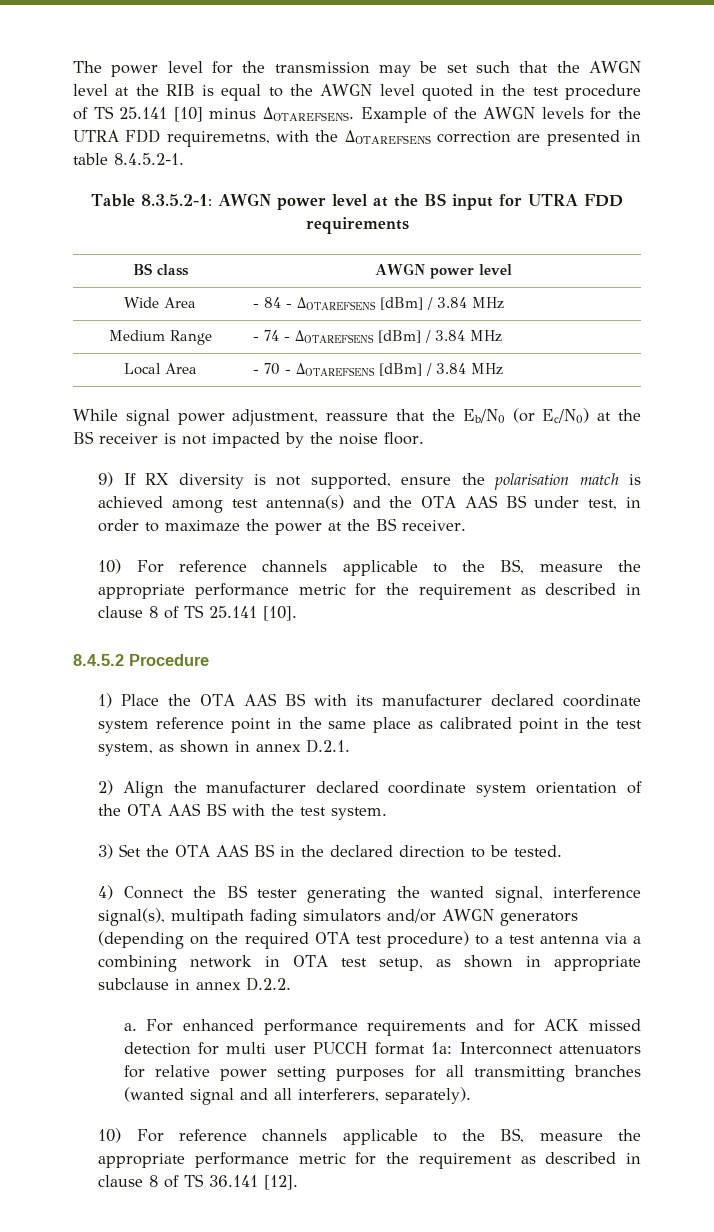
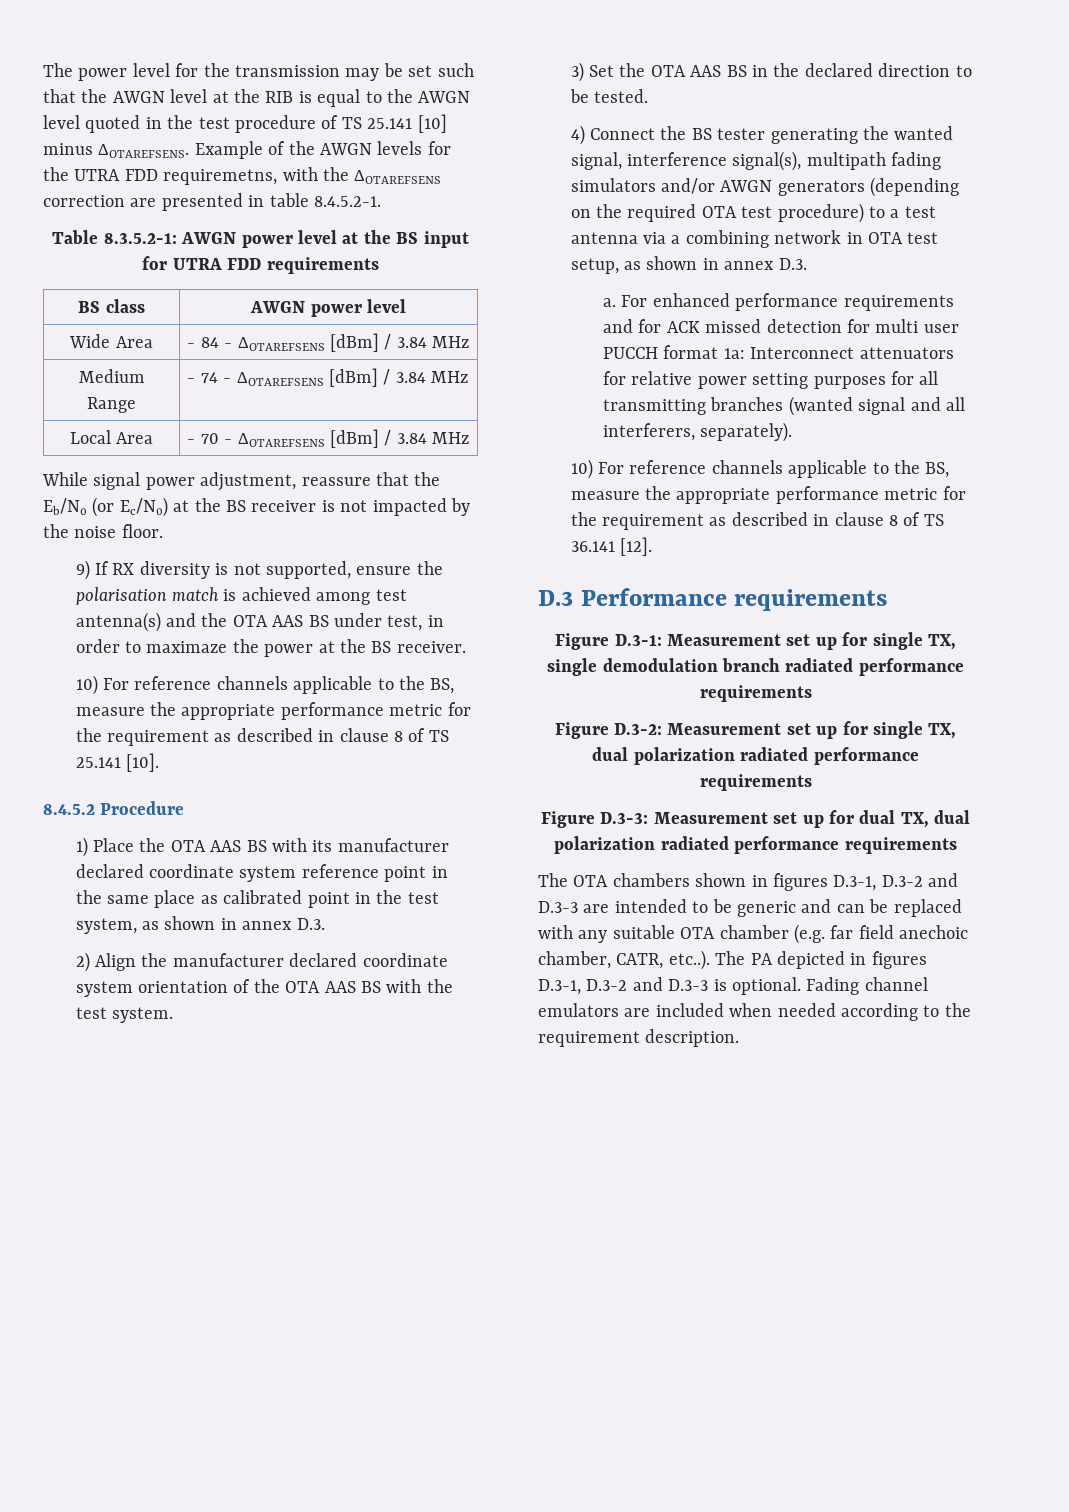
- 1) Place the OTA AAS BS with its manufacturer declared coordinate system reference point in the same place as calibrated point in the test system, as shown in annex D.2.1.
+ 1) Place the OTA AAS BS with its manufacturer declared coordinate system reference point in the same place as calibrated point in the test system, as shown in annex D.3.
- 4) Connect the BS tester generating the wanted signal, interference signal(s), multipath fading simulators and/or AWGN generators (depending on the required OTA test procedure) to a test antenna via a combining network in OTA test setup, as shown in appropriate subclause in annex D.2.2.
+ 4) Connect the BS tester generating the wanted signal, interference signal(s), multipath fading simulators and/or AWGN generators (depending on the required OTA test procedure) to a test antenna via a combining network in OTA test setup, as shown in annex D.3.
+ D.3 Performance requirements
+ Figure D.3-1: Measurement set up for single TX, single demodulation branch radiated performance requirements
+ Figure D.3-2: Measurement set up for single TX, dual polarization radiated performance requirements
+ Figure D.3-3: Measurement set up for dual TX, dual polarization radiated performance requirements
+ The OTA chambers shown in figures D.3-1, D.3-2 and D.3-3 are intended to be generic and can be replaced with any suitable OTA chamber (e.g. far field anechoic chamber, CATR, etc..). The PA depicted in figures D.3-1, D.3-2 and D.3-3 is optional. Fading channel emulators are included when needed according to the requirement description.

